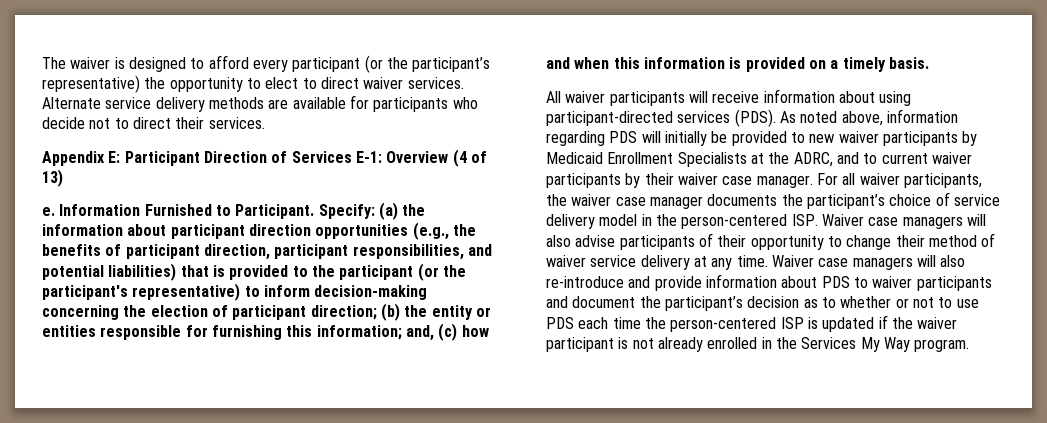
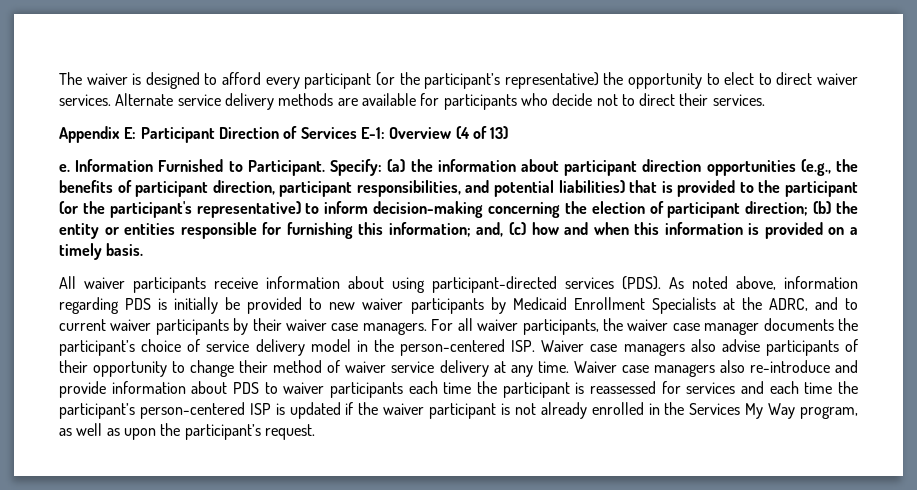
- All waiver participants will receive information about using participant-directed services (PDS).
+ All waiver participants receive information about using participant-directed services (PDS).
- As noted above, information regarding PDS will initially be provided to new waiver participants by Medicaid Enrollment Specialists at the ADRC, and to current waiver participants by their waiver case manager.
+ As noted above, information regarding PDS is initially be provided to new waiver participants by Medicaid Enrollment Specialists at the ADRC, and to current waiver participants by their waiver case managers.
- For all waiver participants, the waiver case manager documents the participant’s choice of service delivery model in the person-centered ISP. Waiver case managers will also advise participants of their opportunity to change their method of waiver service delivery at any time.
+ For all waiver participants, the waiver case manager documents the participant’s choice of service delivery model in the person-centered ISP. Waiver case managers also advise participants of their opportunity to change their method of waiver service delivery at any time.
- Waiver case managers will also re-introduce and provide information about PDS to waiver participants and document the participant’s decision as to whether or not to use PDS each time the person-centered ISP is updated if the waiver participant is not already enrolled in the Services My Way program.
+ Waiver case managers also re-introduce and provide information about PDS to waiver participants each time the participant is reassessed for services and each time the participant’s person-centered ISP is updated if the waiver participant is not already enrolled in the Services My Way program, as well as upon the participant’s request.

